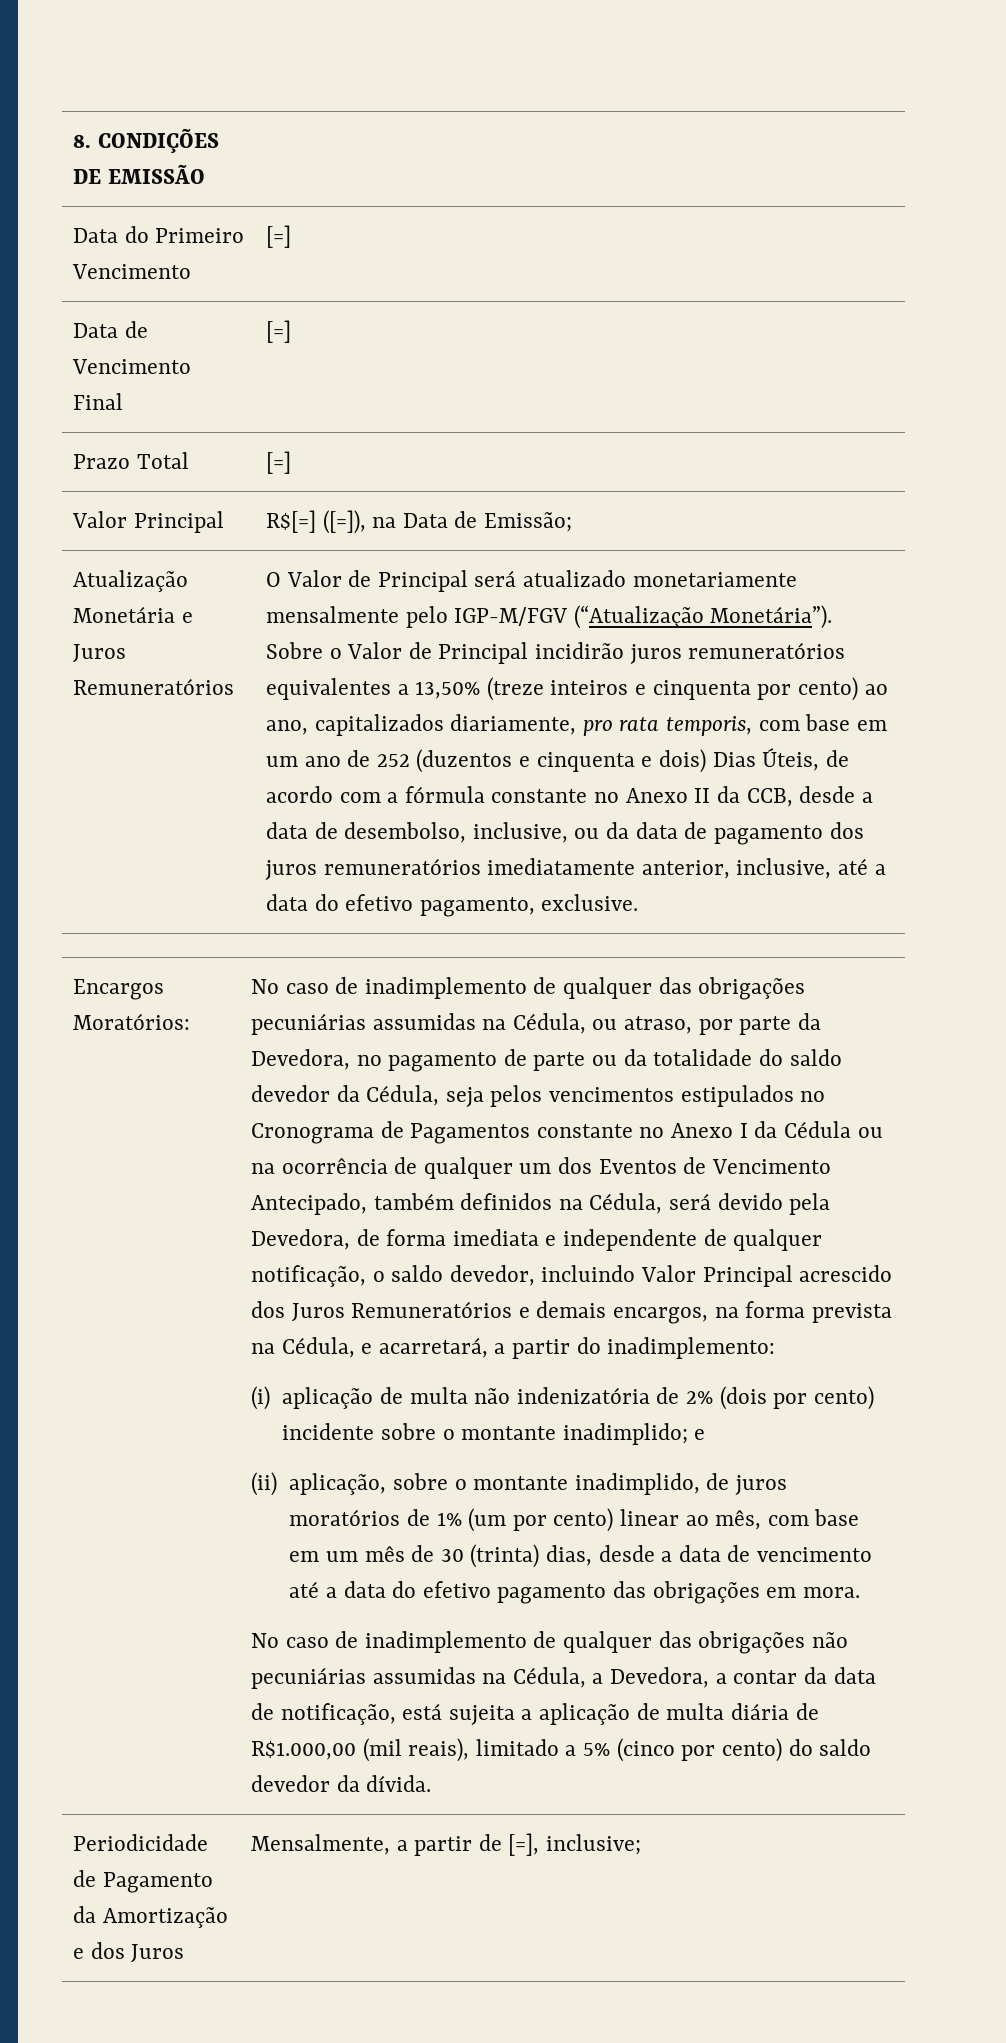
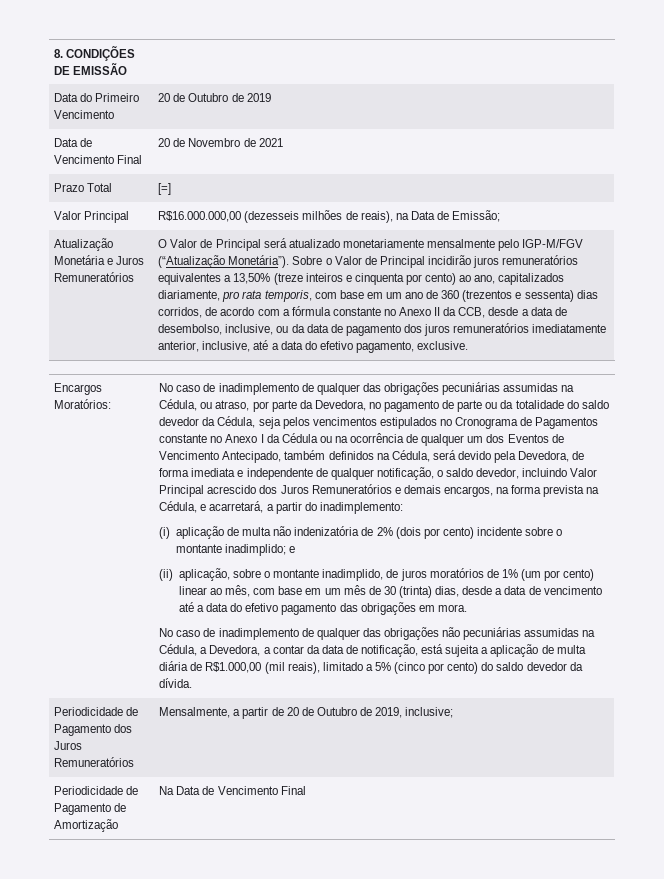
- Data do Primeiro Vencimento | [=]
+ Data do Primeiro Vencimento | 20 de Outubro de 2019
- Data de Vencimento Final | [=]
+ Data de Vencimento Final | 20 de Novembro de 2021
- Valor Principal | R$[=] ([=]), na Data de Emissão;
+ Valor Principal | R$16.000.000,00 (dezesseis milhões de reais), na Data de Emissão;
- Sobre o Valor de Principal incidirão juros remuneratórios equivalentes a 13,50% (treze inteiros e cinquenta por cento) ao ano, capitalizados diariamente, pro rata temporis, com base em um ano de 252 (duzentos e cinquenta e dois) Dias Úteis, de acordo com a fórmula constante no Anexo II da CCB, desde a data de desembolso, inclusive, ou da data de pagamento dos juros remuneratórios imediatamente anterior, inclusive, até a data do efetivo pagamento, exclusive.
+ Sobre o Valor de Principal incidirão juros remuneratórios equivalentes a 13,50% (treze inteiros e cinquenta por cento) ao ano, capitalizados diariamente, pro rata temporis, com base em um ano de 360 (trezentos e sessenta) dias corridos, de acordo com a fórmula constante no Anexo II da CCB, desde a data de desembolso, inclusive, ou da data de pagamento dos juros remuneratórios imediatamente anterior, inclusive, até a data do efetivo pagamento, exclusive.
- Periodicidade de Pagamento da Amortização e dos Juros | Mensalmente, a partir de [=], inclusive;
+ Periodicidade de Pagamento dos Juros Remuneratórios | Mensalmente, a partir de 20 de Outubro de 2019, inclusive;
+ Periodicidade de Pagamento de Amortização | Na Data de Vencimento Final

